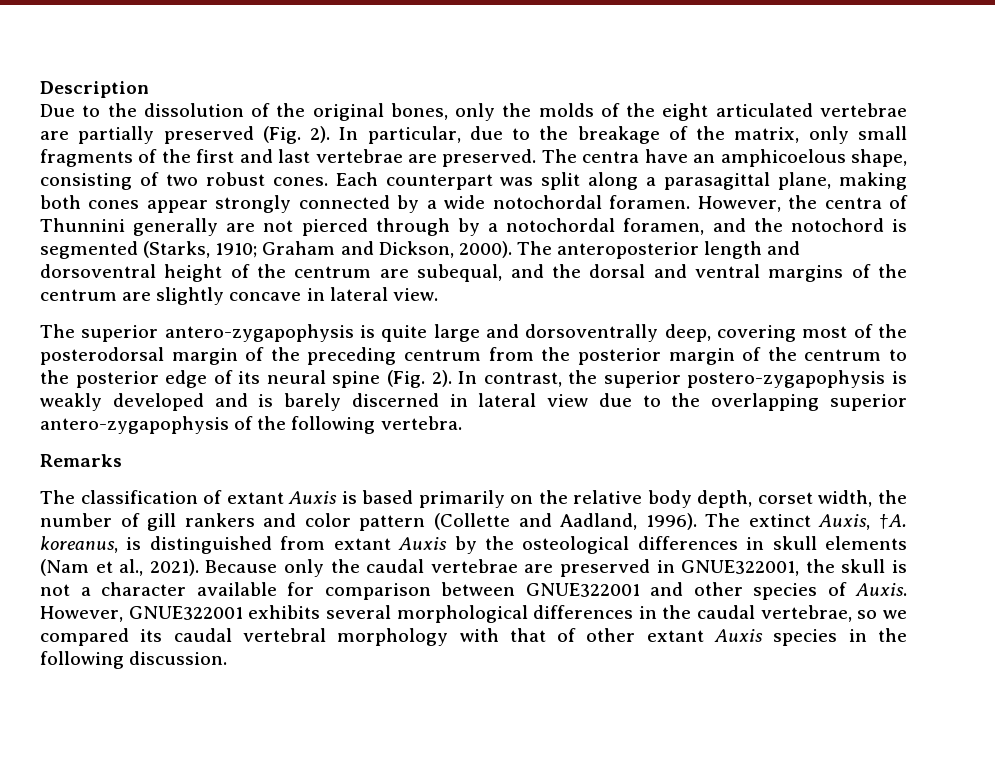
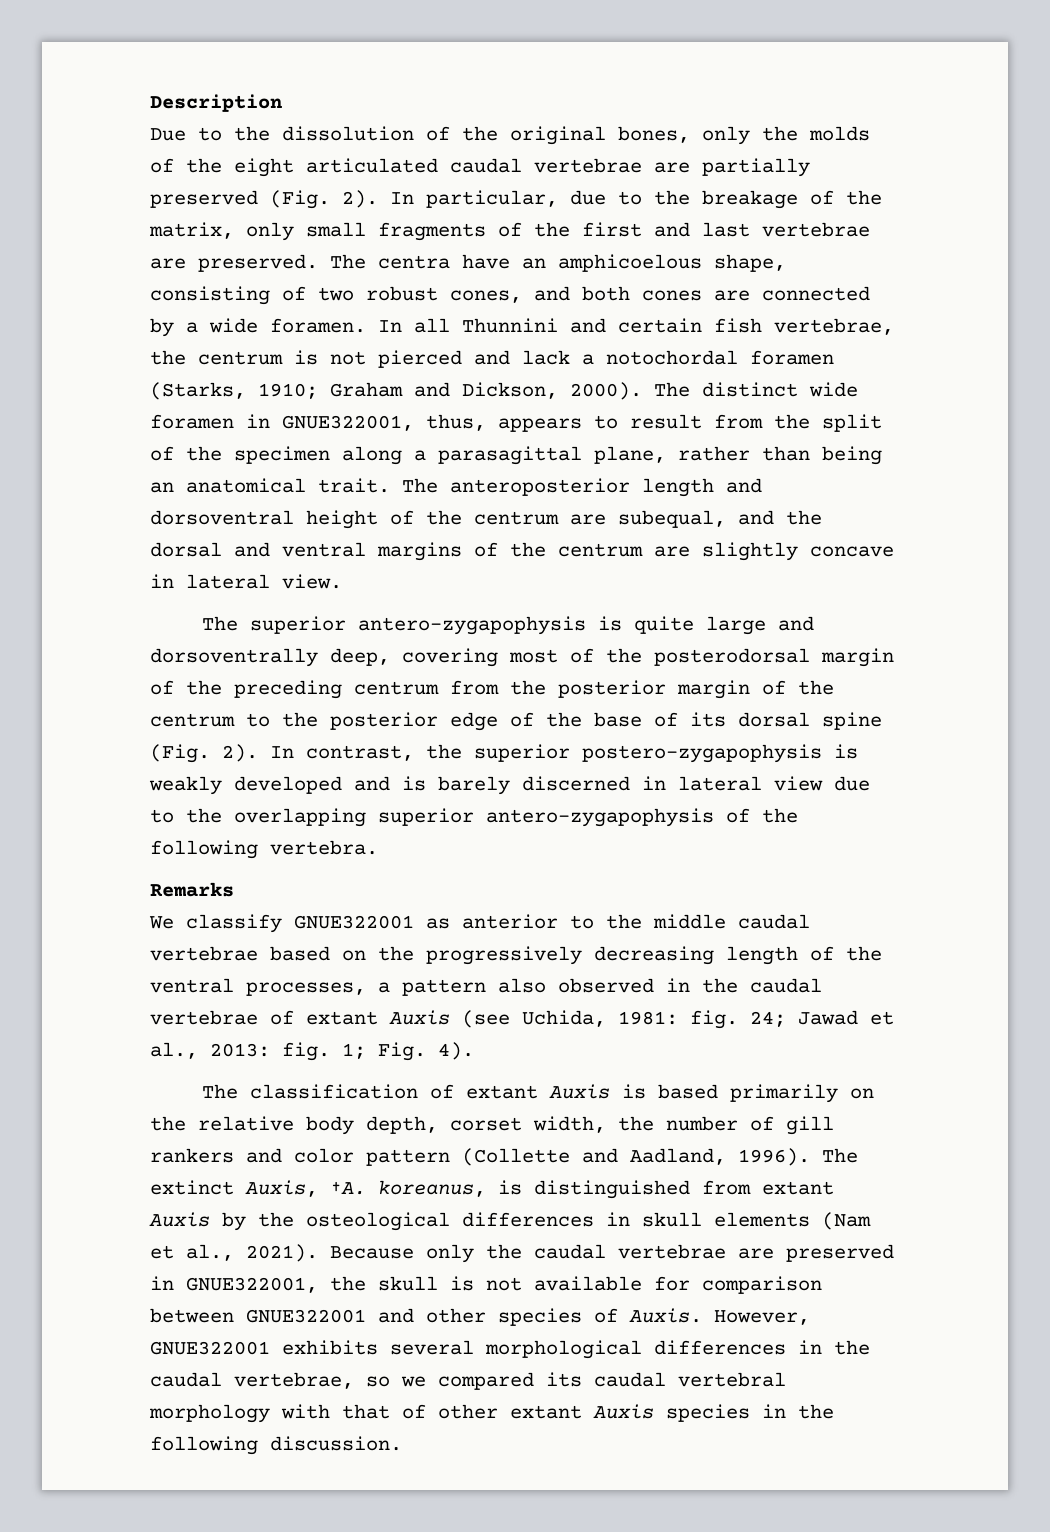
- Due to the dissolution of the original bones, only the molds of the eight articulated vertebrae are partially preserved (Fig. 2).
+ Due to the dissolution of the original bones, only the molds of the eight articulated caudal vertebrae are partially preserved (Fig. 2).
- The centra have an amphicoelous shape, consisting of two robust cones. Each counterpart was split along a parasagittal plane, making both cones appear strongly connected by a wide notochordal foramen. However, the centra of Thunnini generally are not pierced through by a notochordal foramen, and the notochord is segmented (Starks, 1910; Graham and Dickson, 2000).
+ The centra have an amphicoelous shape, consisting of two robust cones, and both cones are connected by a wide foramen. In all Thunnini and certain fish vertebrae, the centrum is not pierced and lack a notochordal foramen (Starks, 1910; Graham and Dickson, 2000).
- The anteroposterior length and dorsoventral height of the centrum are subequal, and the dorsal and ventral margins of the centrum are slightly concave in lateral view.
+ The distinct wide foramen in GNUE322001, thus, appears to result from the split of the specimen along a parasagittal plane, rather than being an anatomical trait. The anteroposterior length and dorsoventral height of the centrum are subequal, and the dorsal and ventral margins of the centrum are slightly concave in lateral view.
- The superior antero-zygapophysis is quite large and dorsoventrally deep, covering most of the posterodorsal margin of the preceding centrum from the posterior margin of the centrum to the posterior edge of its neural spine (Fig. 2).
+ The superior antero-zygapophysis is quite large and dorsoventrally deep, covering most of the posterodorsal margin of the preceding centrum from the posterior margin of the centrum to the posterior edge of the base of its dorsal spine (Fig. 2).
+ We classify GNUE322001 as anterior to the middle caudal vertebrae based on the progressively decreasing length of the ventral processes, a pattern also observed in the caudal vertebrae of extant Auxis (see Uchida, 1981: fig. 24; Jawad et al., 2013: fig. 1; Fig. 4).
- Because only the caudal vertebrae are preserved in GNUE322001, the skull is not a character available for comparison between GNUE322001 and other species of Auxis.
+ Because only the caudal vertebrae are preserved in GNUE322001, the skull is not available for comparison between GNUE322001 and other species of Auxis.

